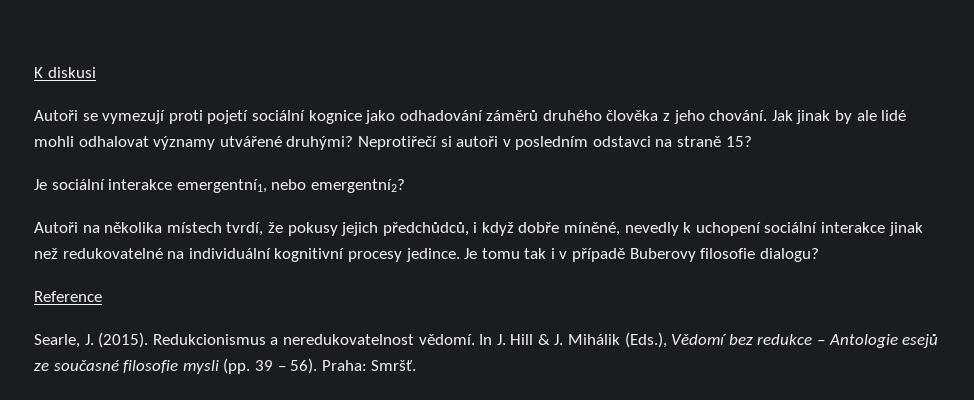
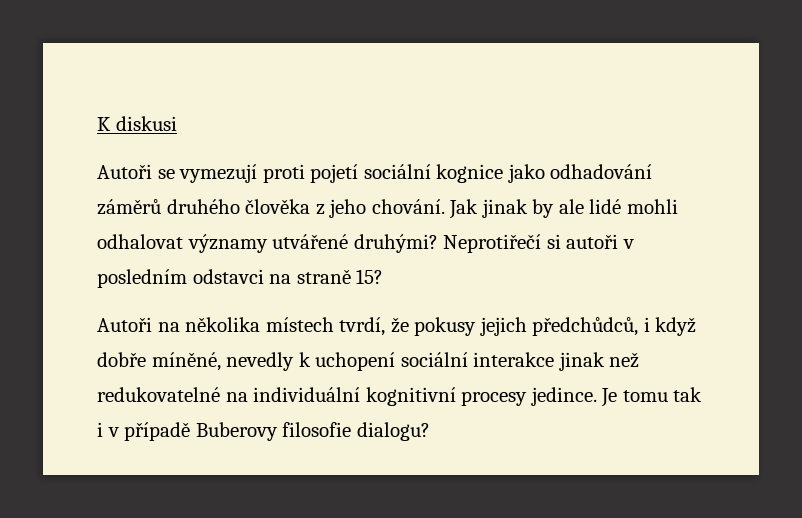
- Je sociální interakce emergentní1, nebo emergentní2?
- Reference
- Searle, J. (2015). Redukcionismus a neredukovatelnost vědomí. In J. Hill & J. Mihálik (Eds.), Vědomí bez redukce – Antologie esejů ze současné filosofie mysli (pp. 39 – 56). Praha: Smršť.

